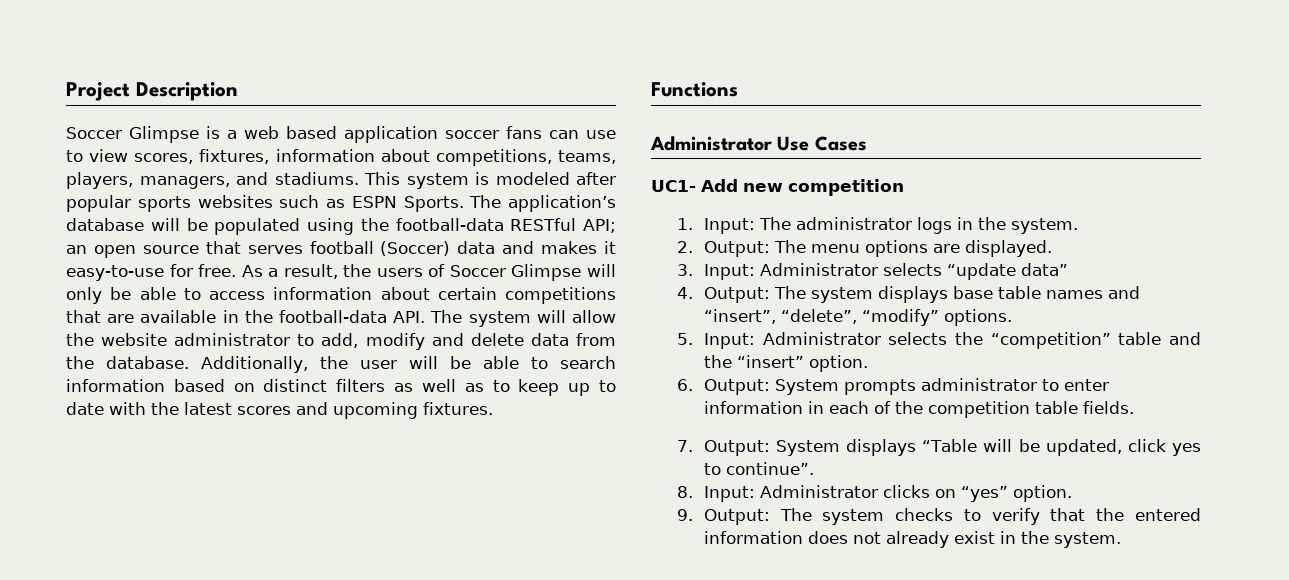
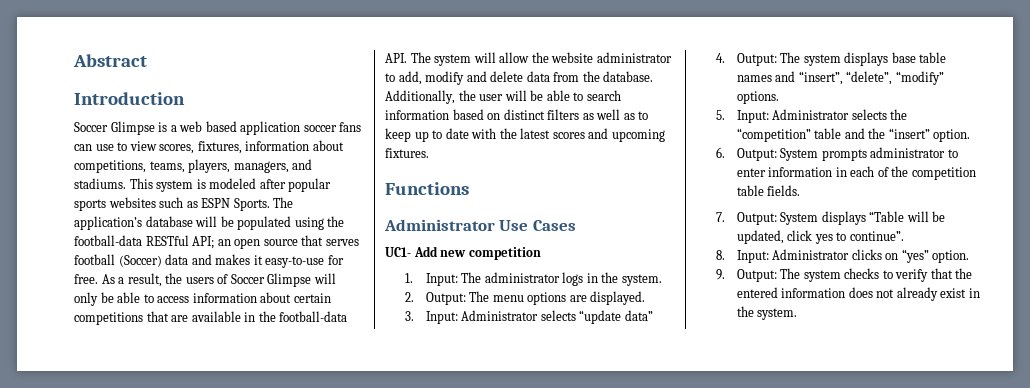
- Project Description
+ Abstract
+ Introduction

